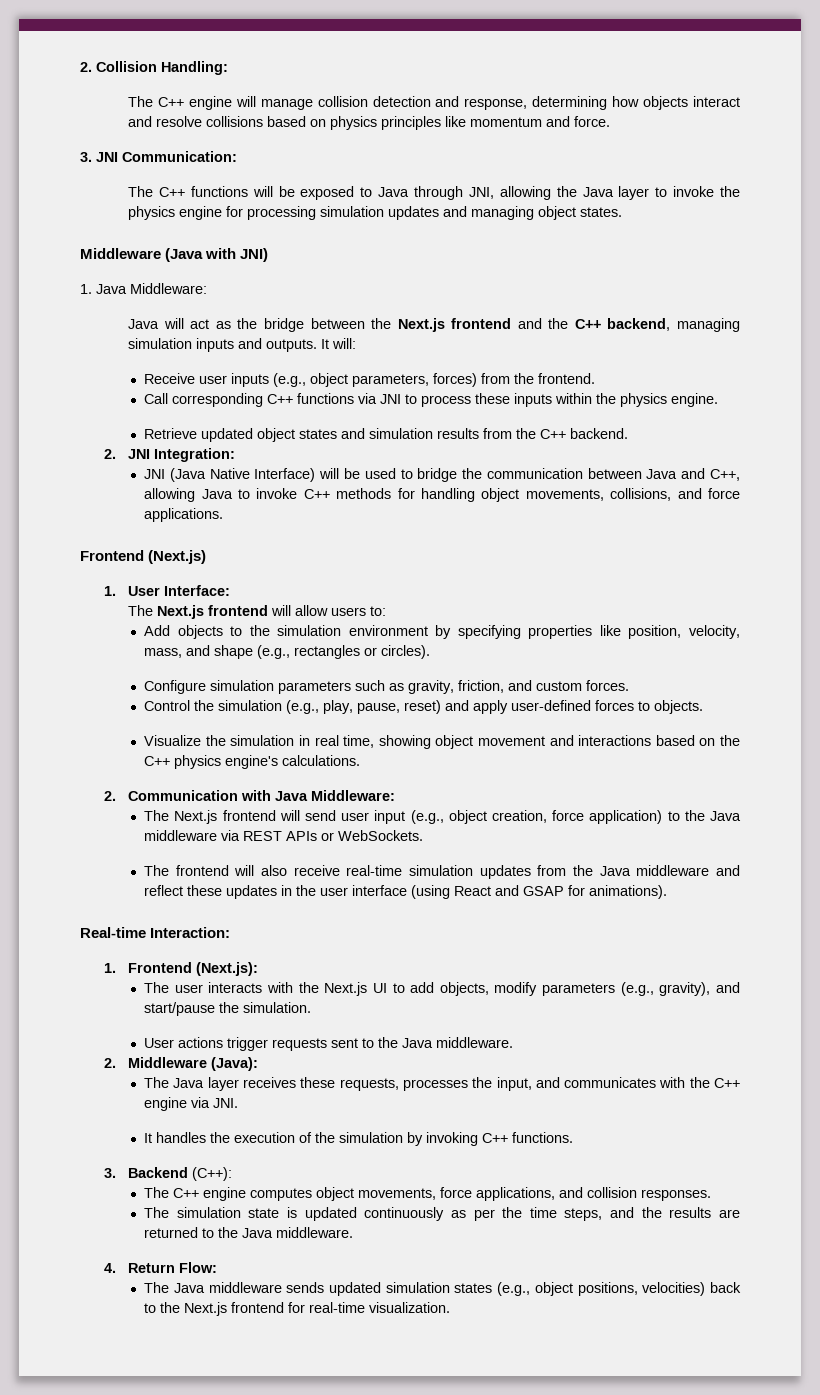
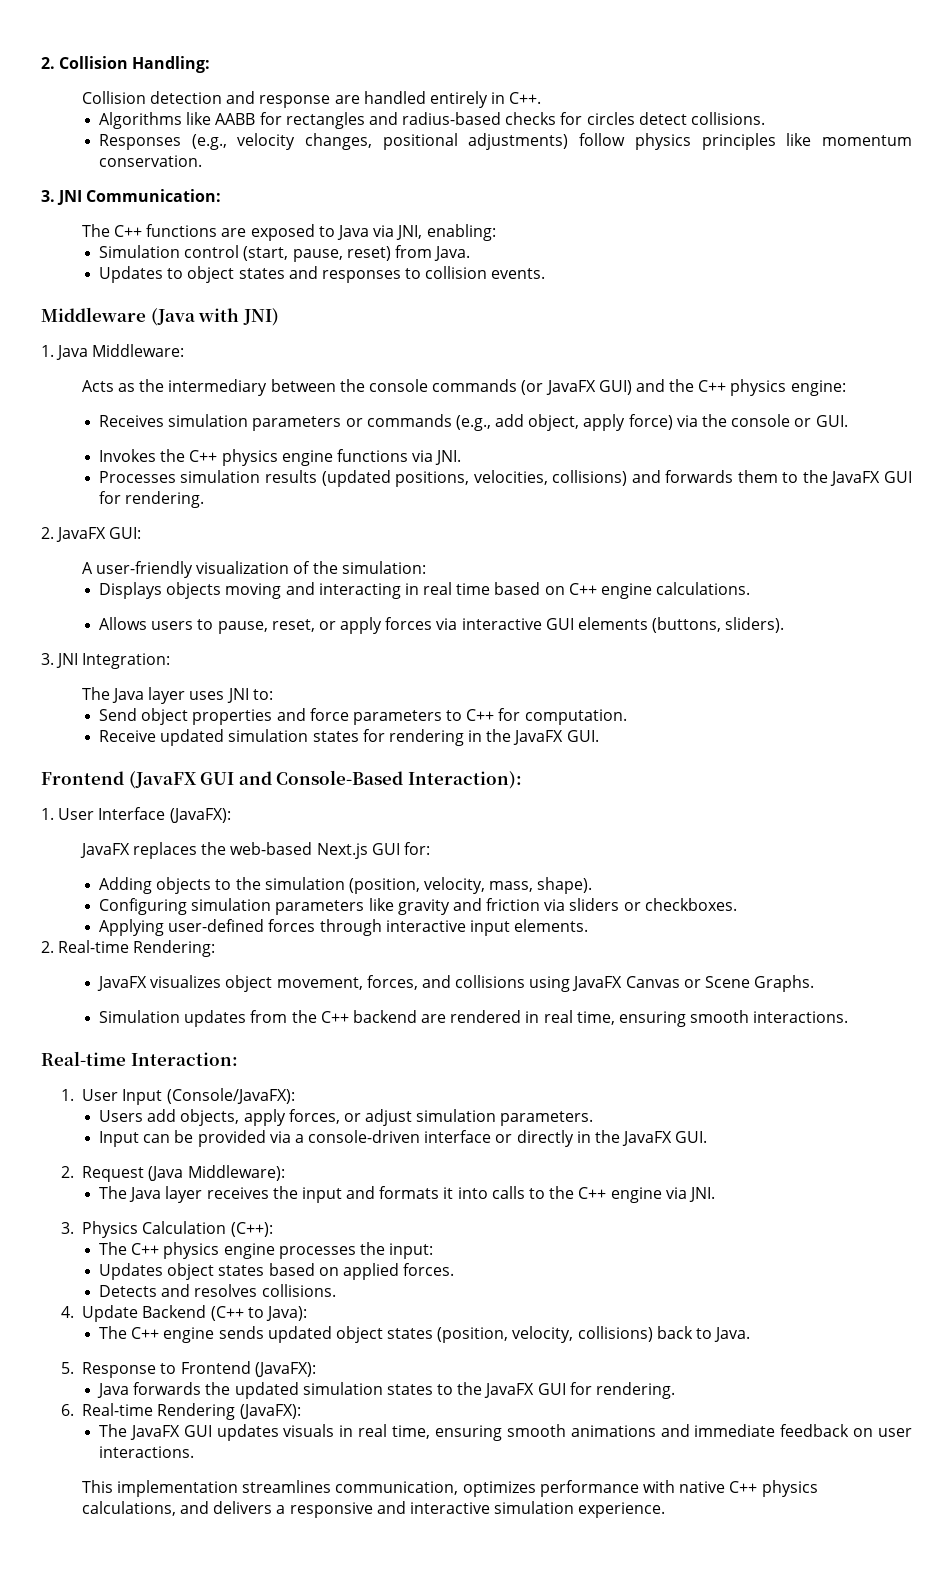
- The C++ engine will manage collision detection and response, determining how objects interact and resolve collisions based on physics principles like momentum and force.
+ Collision detection and response are handled entirely in C++.
+ Algorithms like AABB for rectangles and radius-based checks for circles detect collisions.
+ Responses (e.g., velocity changes, positional adjustments) follow physics principles like momentum conservation.
- The C++ functions will be exposed to Java through JNI, allowing the Java layer to invoke the physics engine for processing simulation updates and managing object states.
+ The C++ functions are exposed to Java via JNI, enabling:
+ Simulation control (start, pause, reset) from Java.
+ Updates to object states and responses to collision events.
- Java will act as the bridge between the Next.js frontend and the C++ backend, managing simulation inputs and outputs. It will:
- Receive user inputs (e.g., object parameters, forces) from the frontend.
- Call corresponding C++ functions via JNI to process these inputs within the physics engine.
- Retrieve updated object states and simulation results from the C++ backend.
- 2. JNI Integration:
- JNI (Java Native Interface) will be used to bridge the communication between Java and C++, allowing Java to invoke C++ methods for handling object movements, collisions, and force applications.
- Frontend (Next.js)
- 1. User Interface:
- The Next.js frontend will allow users to:
- Add objects to the simulation environment by specifying properties like position, velocity, mass, and shape (e.g., rectangles or circles).
- Configure simulation parameters such as gravity, friction, and custom forces.
- Control the simulation (e.g., play, pause, reset) and apply user-defined forces to objects.
- Visualize the simulation in real time, showing object movement and interactions based on the C++ physics engine's calculations.
- 2. Communication with Java Middleware:
- The Next.js frontend will send user input (e.g., object creation, force application) to the Java middleware via REST APIs or WebSockets.
- The frontend will also receive real-time simulation updates from the Java middleware and reflect these updates in the user interface (using React and GSAP for animations).
+ Acts as the intermediary between the console commands (or JavaFX GUI) and the C++ physics engine:
+ Receives simulation parameters or commands (e.g., add object, apply force) via the console or GUI.
+ Invokes the C++ physics engine functions via JNI.
+ Processes simulation results (updated positions, velocities, collisions) and forwards them to the JavaFX GUI for rendering.
+ 2. JavaFX GUI:
+ A user-friendly visualization of the simulation:
+ Displays objects moving and interacting in real time based on C++ engine calculations.
+ Allows users to pause, reset, or apply forces via interactive GUI elements (buttons, sliders).
+ 3. JNI Integration:
+ The Java layer uses JNI to:
+ Send object properties and force parameters to C++ for computation.
+ Receive updated simulation states for rendering in the JavaFX GUI.
+ Frontend (JavaFX GUI and Console-Based Interaction):
+ 1. User Interface (JavaFX):
+ JavaFX replaces the web-based Next.js GUI for:
+ Adding objects to the simulation (position, velocity, mass, shape).
+ Configuring simulation parameters like gravity and friction via sliders or checkboxes.
+ Applying user-defined forces through interactive input elements.
+ 2. Real-time Rendering:
+ JavaFX visualizes object movement, forces, and collisions using JavaFX Canvas or Scene Graphs.
+ Simulation updates from the C++ backend are rendered in real time, ensuring smooth interactions.
  Real-time Interaction:
- 1. Frontend (Next.js):
- The user interacts with the Next.js UI to add objects, modify parameters (e.g., gravity), and start/pause the simulation.
- User actions trigger requests sent to the Java middleware.
- 2. Middleware (Java):
- The Java layer receives these requests, processes the input, and communicates with the C++ engine via JNI.
+ 1. User Input (Console/JavaFX):
+ Users add objects, apply forces, or adjust simulation parameters.
+ Input can be provided via a console-driven interface or directly in the JavaFX GUI.
+ 2. Request (Java Middleware):
+ The Java layer receives the input and formats it into calls to the C++ engine via JNI.
- It handles the execution of the simulation by invoking C++ functions.
- 3. Backend (C++):
+ 3. Physics Calculation (C++):
- The C++ engine computes object movements, force applications, and collision responses.
- The simulation state is updated continuously as per the time steps, and the results are returned to the Java middleware.
- 4. Return Flow:
- The Java middleware sends updated simulation states (e.g., object positions, velocities) back to the Next.js frontend for real-time visualization.
+ The C++ physics engine processes the input:
+ Updates object states based on applied forces.
+ Detects and resolves collisions.
+ 4. Update Backend (C++ to Java):
+ The C++ engine sends updated object states (position, velocity, collisions) back to Java.
+ 5. Response to Frontend (JavaFX):
+ Java forwards the updated simulation states to the JavaFX GUI for rendering.
+ 6. Real-time Rendering (JavaFX):
+ The JavaFX GUI updates visuals in real time, ensuring smooth animations and immediate feedback on user interactions.
+ This implementation streamlines communication, optimizes performance with native C++ physics calculations, and delivers a responsive and interactive simulation experience.

